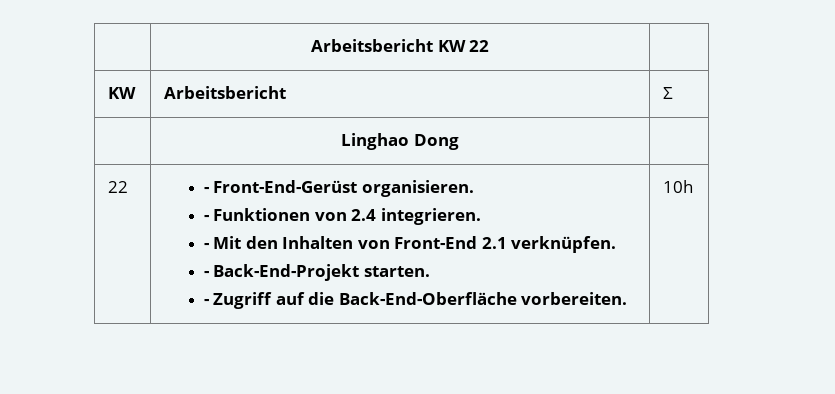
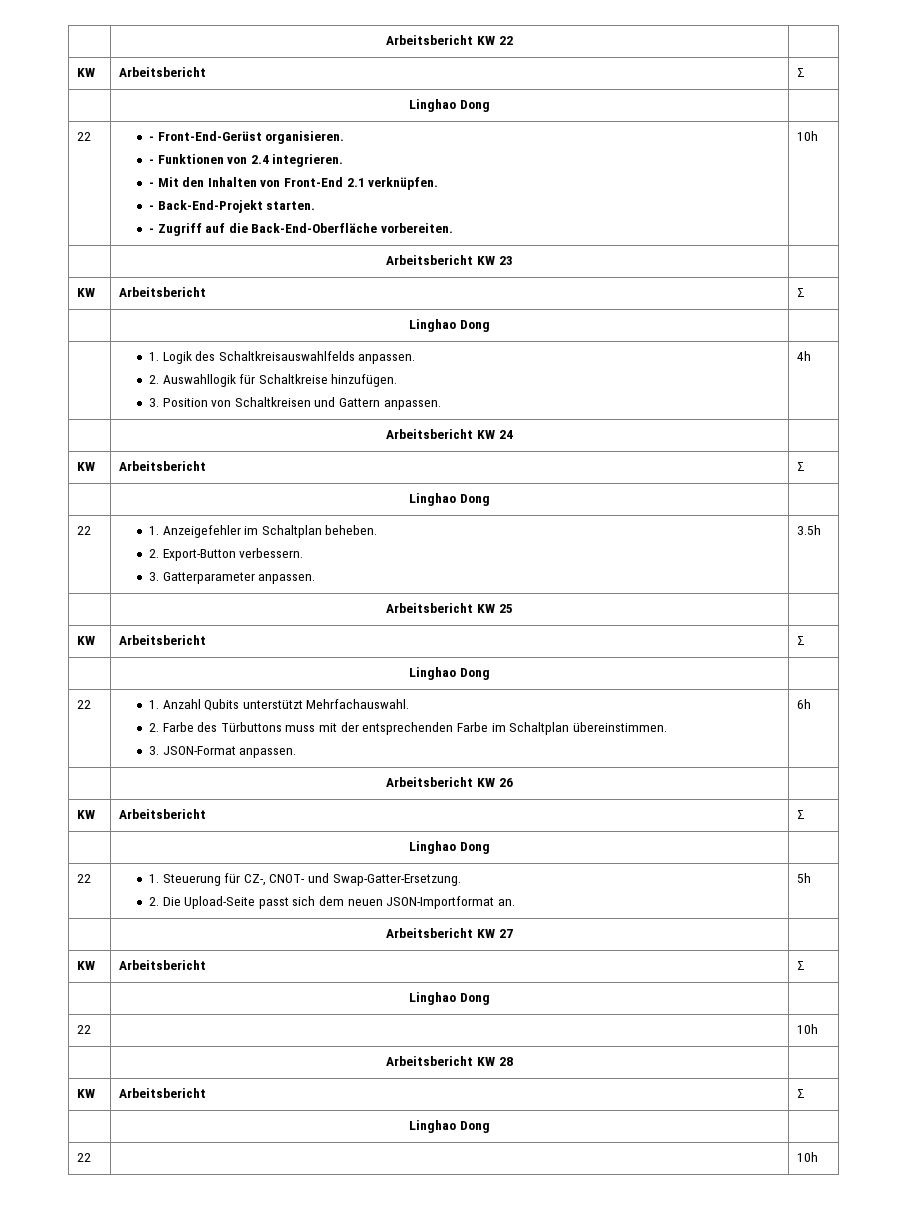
+ | Arbeitsbericht KW 23 |
+ KW | Arbeitsbericht | Σ
+ | Linghao Dong |
+ | 1. Logik des Schaltkreisauswahlfelds anpassen.
+ 2. Auswahllogik für Schaltkreise hinzufügen.
+ 3. Position von Schaltkreisen und Gattern anpassen. | 4h
+ | Arbeitsbericht KW 24 |
+ KW | Arbeitsbericht | Σ
+ | Linghao Dong |
+ 22 | 1. Anzeigefehler im Schaltplan beheben.
+ 2. Export-Button verbessern.
+ 3. Gatterparameter anpassen. | 3.5h
+ | Arbeitsbericht KW 25 |
+ KW | Arbeitsbericht | Σ
+ | Linghao Dong |
+ 22 | 1. Anzahl Qubits unterstützt Mehrfachauswahl.
+ 2. Farbe des Türbuttons muss mit der entsprechenden Farbe im Schaltplan übereinstimmen.
+ 3. JSON-Format anpassen. | 6h
+ | Arbeitsbericht KW 26 |
+ KW | Arbeitsbericht | Σ
+ | Linghao Dong |
+ 22 | 1. Steuerung für CZ-, CNOT- und Swap-Gatter-Ersetzung.
+ 2. Die Upload-Seite passt sich dem neuen JSON-Importformat an. | 5h
+ | Arbeitsbericht KW 27 |
+ KW | Arbeitsbericht | Σ
+ | Linghao Dong |
+ 22 | | 10h
+ | Arbeitsbericht KW 28 |
+ KW | Arbeitsbericht | Σ
+ | Linghao Dong |
+ 22 | | 10h

